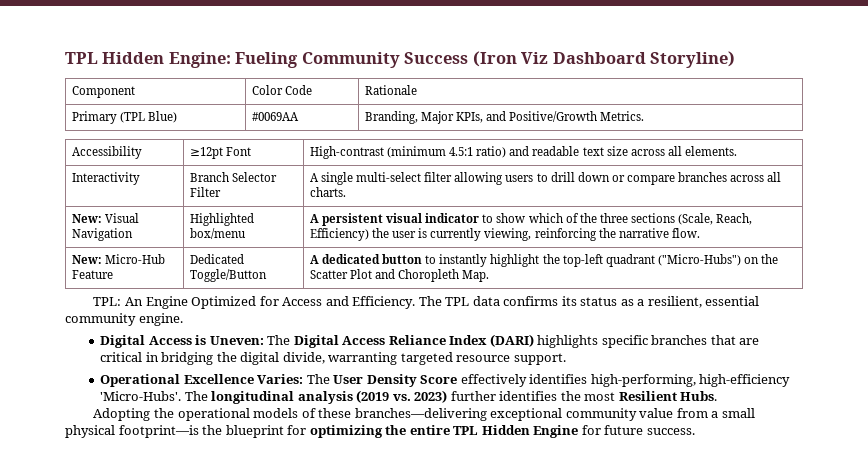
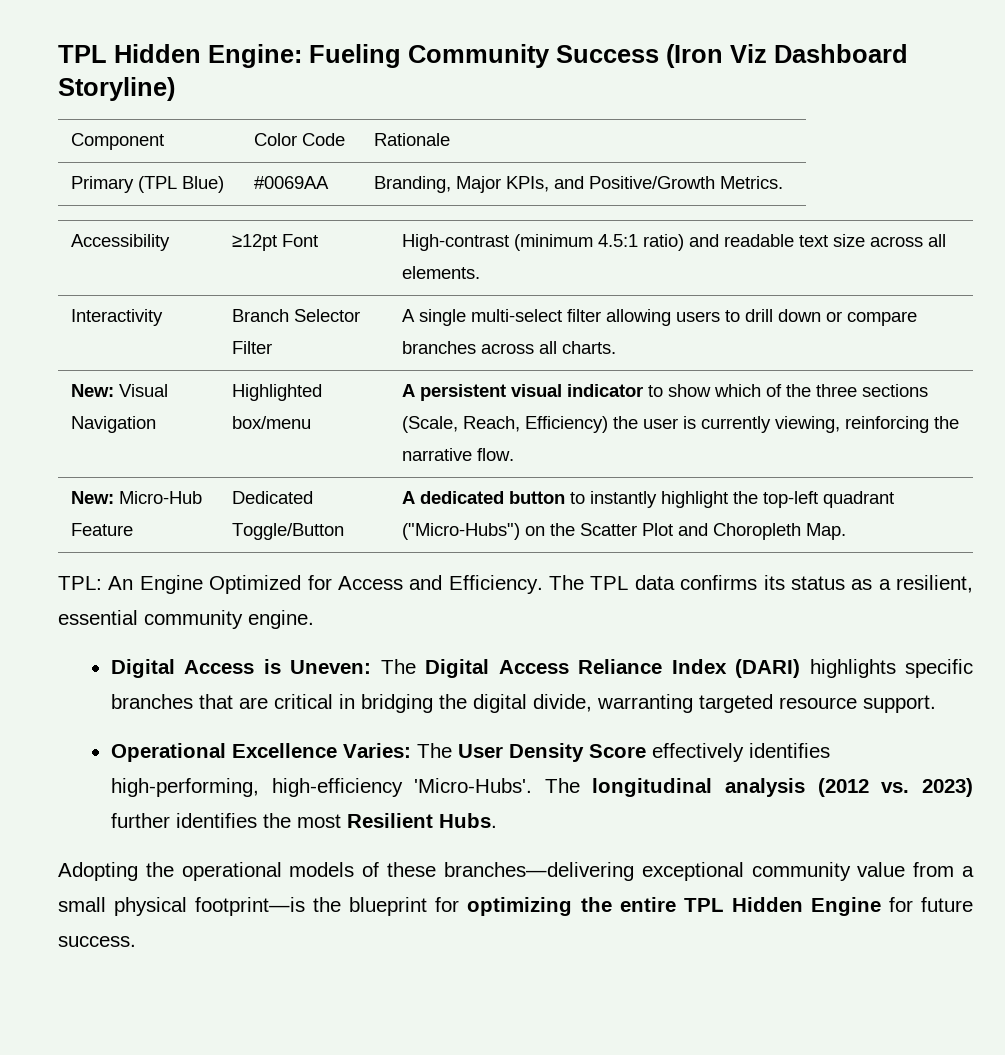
- The longitudinal analysis (2019 vs. 2023) further identifies the most Resilient Hubs.
+ The longitudinal analysis (2012 vs. 2023) further identifies the most Resilient Hubs.

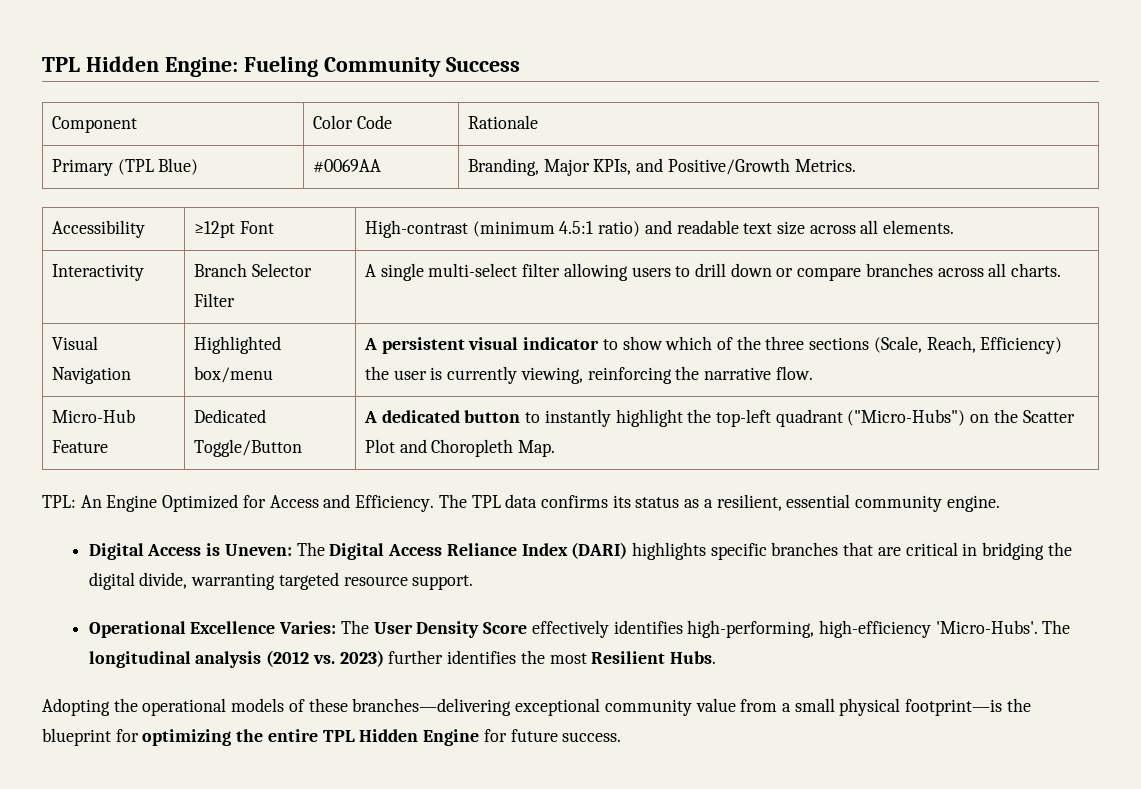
- TPL Hidden Engine: Fueling Community Success (Iron Viz Dashboard Storyline)
+ TPL Hidden Engine: Fueling Community Success
- New: Visual Navigation | Highlighted box/menu | A persistent visual indicator to show which of the three sections (Scale, Reach, Efficiency) the user is currently viewing, reinforcing the narrative flow.
+ Visual Navigation | Highlighted box/menu | A persistent visual indicator to show which of the three sections (Scale, Reach, Efficiency) the user is currently viewing, reinforcing the narrative flow.
- New: Micro-Hub Feature | Dedicated Toggle/Button | A dedicated button to instantly highlight the top-left quadrant ("Micro-Hubs") on the Scatter Plot and Choropleth Map.
+ Micro-Hub Feature | Dedicated Toggle/Button | A dedicated button to instantly highlight the top-left quadrant ("Micro-Hubs") on the Scatter Plot and Choropleth Map.

